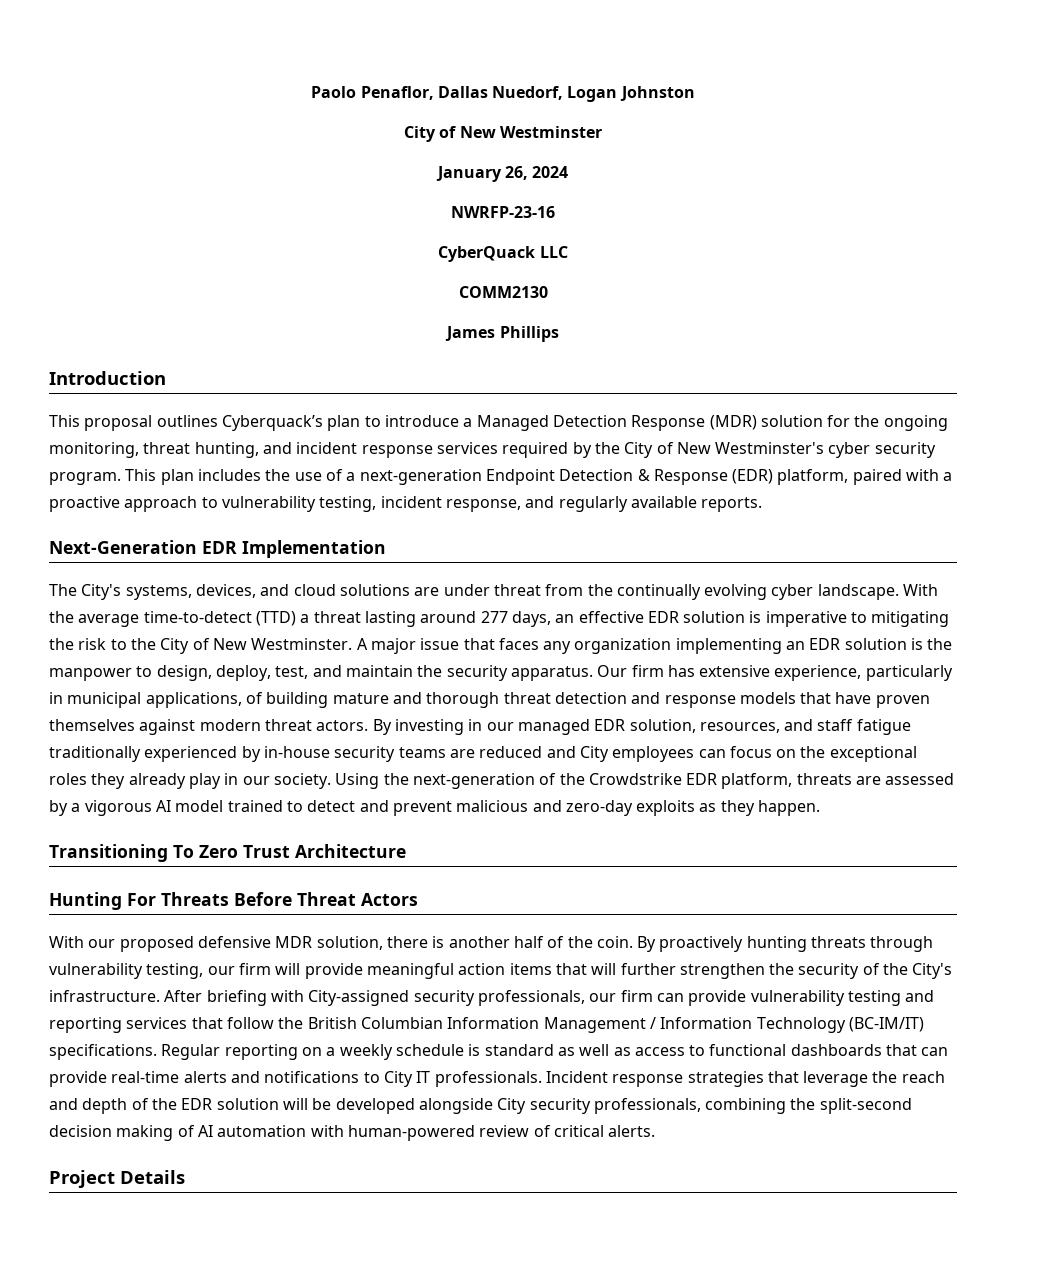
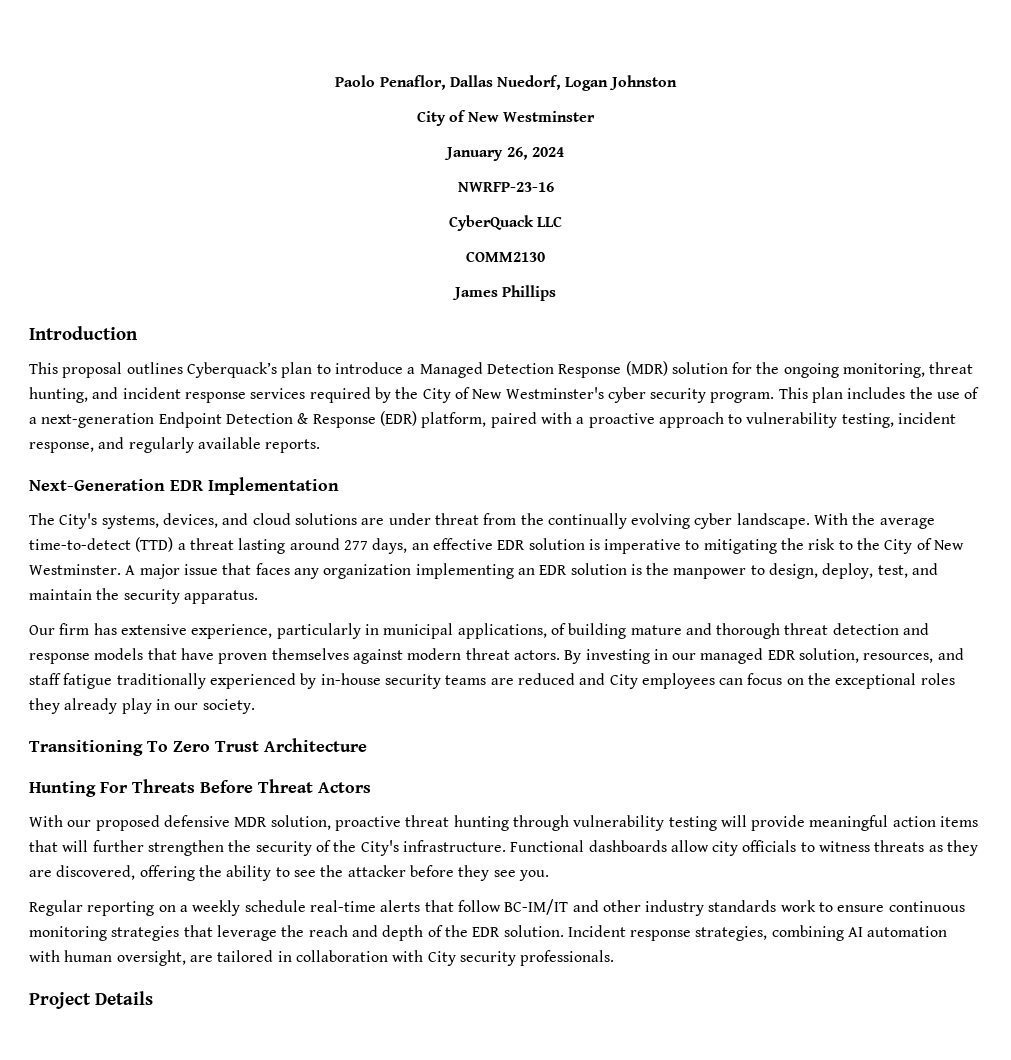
- A major issue that faces any organization implementing an EDR solution is the manpower to design, deploy, test, and maintain the security apparatus. Our firm has extensive experience, particularly in municipal applications, of building mature and thorough threat detection and response models that have proven themselves against modern threat actors.
+ A major issue that faces any organization implementing an EDR solution is the manpower to design, deploy, test, and maintain the security apparatus.
+ Our firm has extensive experience, particularly in municipal applications, of building mature and thorough threat detection and response models that have proven themselves against modern threat actors.
- Using the next-generation of the Crowdstrike EDR platform, threats are assessed by a vigorous AI model trained to detect and prevent malicious and zero-day exploits as they happen.
- With our proposed defensive MDR solution, there is another half of the coin. By proactively hunting threats through vulnerability testing, our firm will provide meaningful action items that will further strengthen the security of the City's infrastructure.
+ With our proposed defensive MDR solution, proactive threat hunting through vulnerability testing will provide meaningful action items that will further strengthen the security of the City's infrastructure.
- After briefing with City-assigned security professionals, our firm can provide vulnerability testing and reporting services that follow the British Columbian Information Management / Information Technology (BC-IM/IT) specifications. Regular reporting on a weekly schedule is standard as well as access to functional dashboards that can provide real-time alerts and notifications to City IT professionals. Incident response strategies that leverage the reach and depth of the EDR solution will be developed alongside City security professionals, combining the split-second decision making of AI automation with human-powered review of critical alerts.
+ Functional dashboards allow city officials to witness threats as they are discovered, offering the ability to see the attacker before they see you.
+ Regular reporting on a weekly schedule real-time alerts that follow BC-IM/IT and other industry standards work to ensure continuous monitoring strategies that leverage the reach and depth of the EDR solution. Incident response strategies, combining AI automation with human oversight, are tailored in collaboration with City security professionals.

